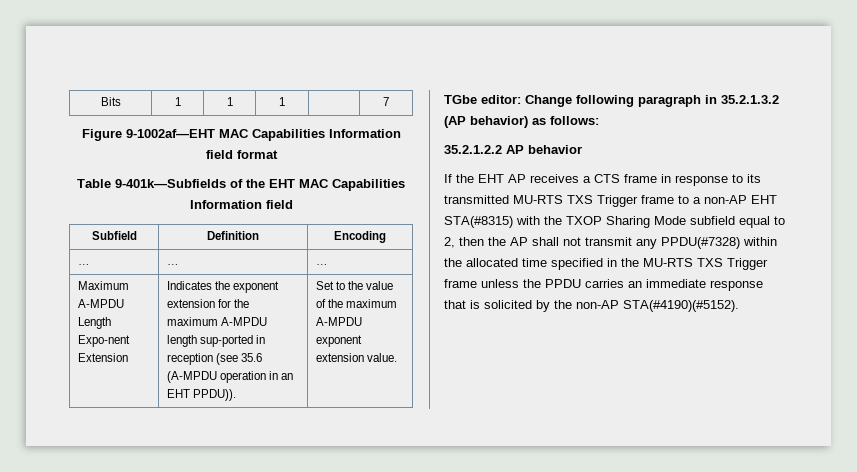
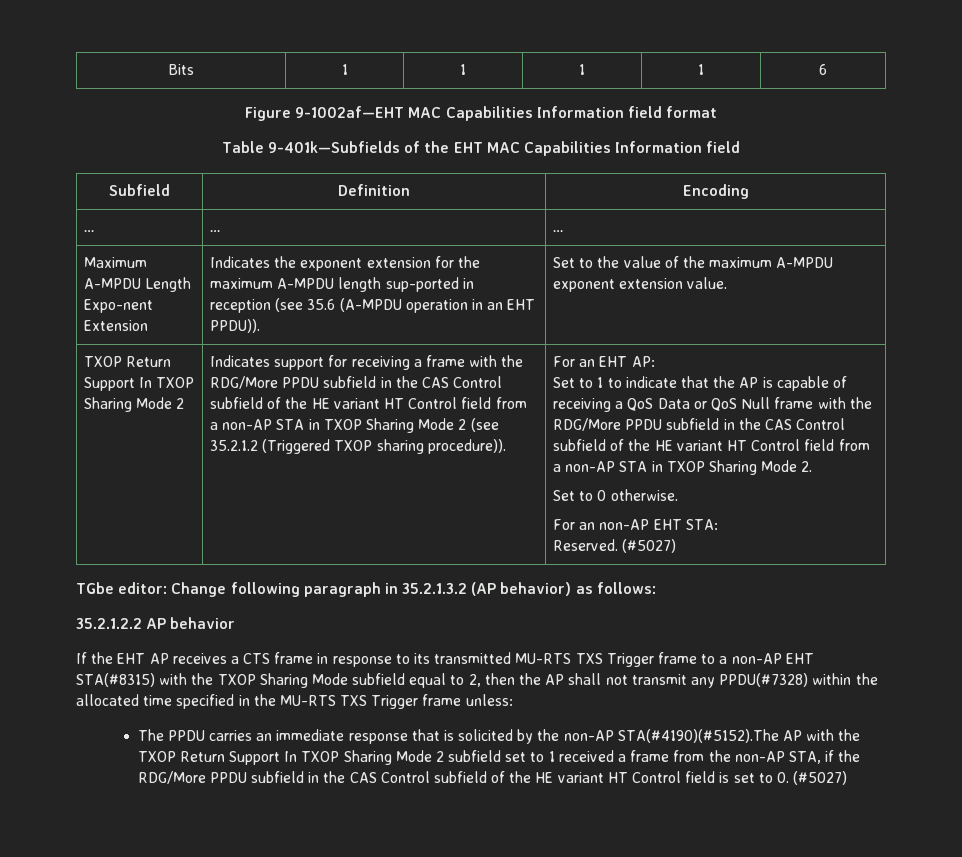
- Bits | 1 | 1 | 1 | | 7
+ Bits | 1 | 1 | 1 | 1 | 6
+ TXOP Return Support In TXOP Sharing Mode 2 | Indicates support for receiving a frame with the RDG/More PPDU subfield in the CAS Control subfield of the HE variant HT Control field from a non-AP STA in TXOP Sharing Mode 2 (see 35.2.1.2 (Triggered TXOP sharing procedure)). | For an EHT AP:
+ Set to 1 to indicate that the AP is capable of receiving a QoS Data or QoS Null frame with the RDG/More PPDU subfield in the CAS Control subfield of the HE variant HT Control field from a non-AP STA in TXOP Sharing Mode 2.
+ Set to 0 otherwise.
+ For an non-AP EHT STA:
+ Reserved. (#5027)
- If the EHT AP receives a CTS frame in response to its transmitted MU-RTS TXS Trigger frame to a non-AP EHT STA(#8315) with the TXOP Sharing Mode subfield equal to 2, then the AP shall not transmit any PPDU(#7328) within the allocated time specified in the MU-RTS TXS Trigger frame unless the PPDU carries an immediate response that is solicited by the non-AP STA(#4190)(#5152).
+ If the EHT AP receives a CTS frame in response to its transmitted MU-RTS TXS Trigger frame to a non-AP EHT STA(#8315) with the TXOP Sharing Mode subfield equal to 2, then the AP shall not transmit any PPDU(#7328) within the allocated time specified in the MU-RTS TXS Trigger frame unless:
+ The PPDU carries an immediate response that is solicited by the non-AP STA(#4190)(#5152).The AP with the TXOP Return Support In TXOP Sharing Mode 2 subfield set to 1 received a frame from the non-AP STA, if the RDG/More PPDU subfield in the CAS Control subfield of the HE variant HT Control field is set to 0. (#5027)

